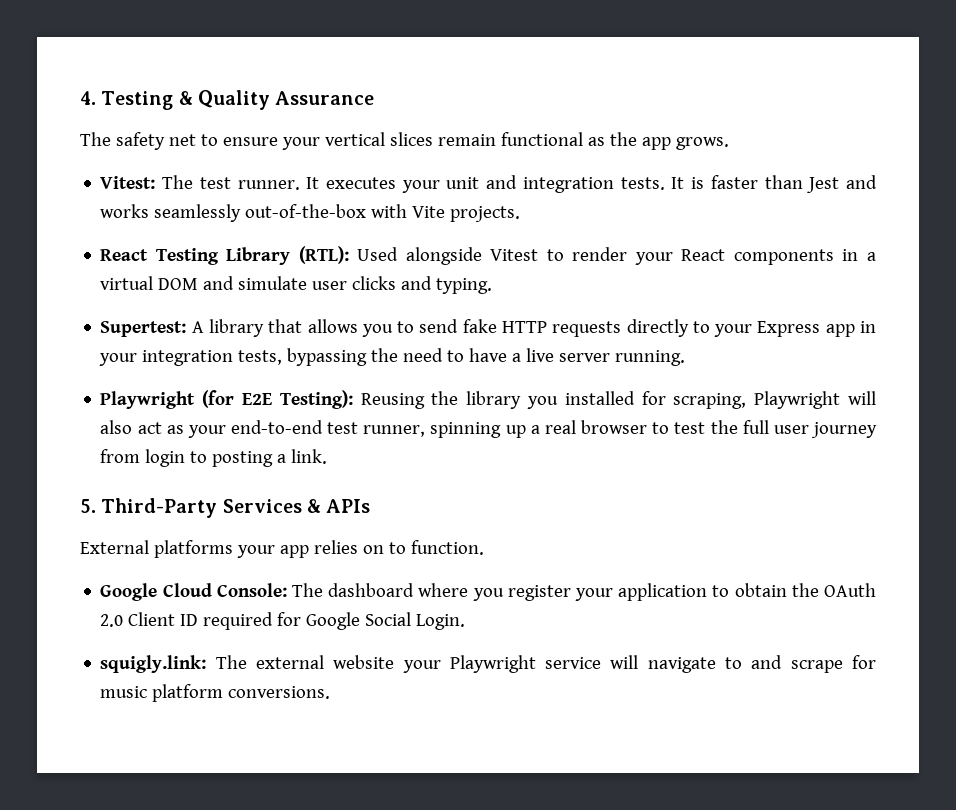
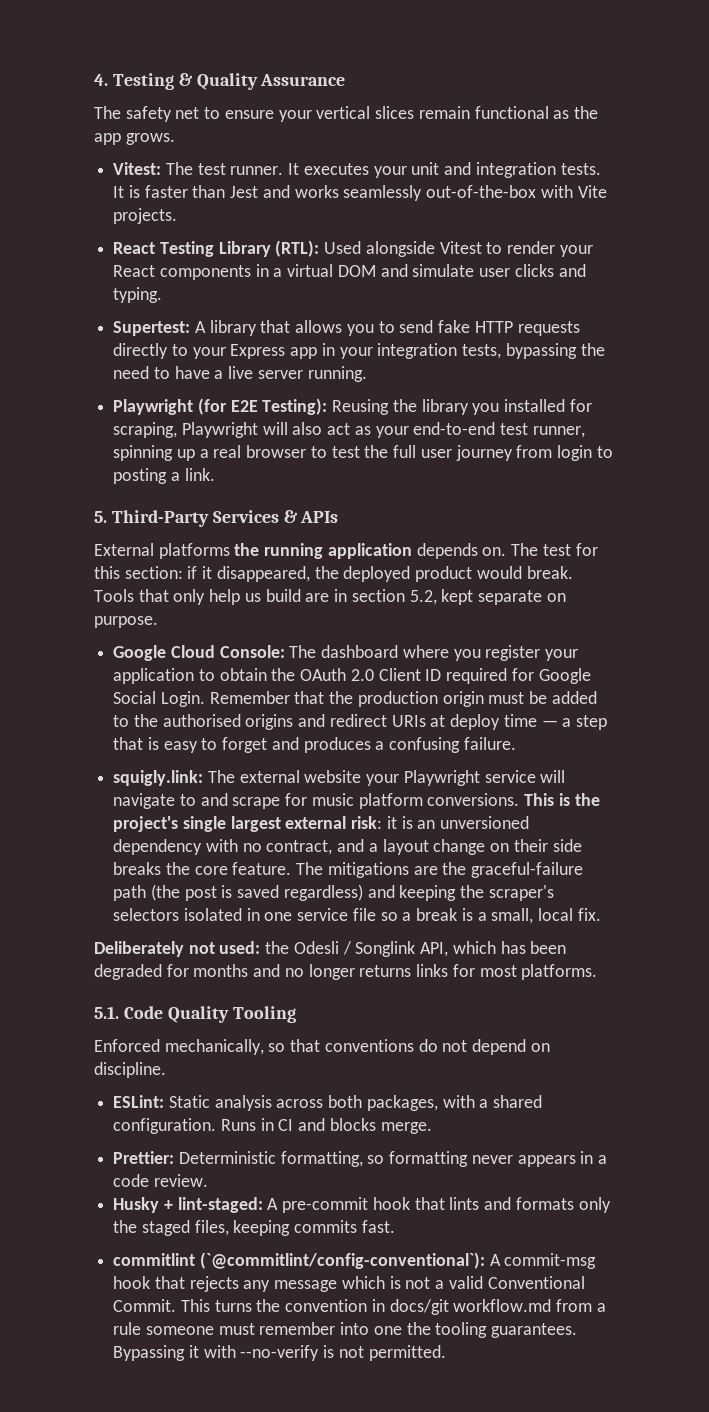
- External platforms your app relies on to function.
+ External platforms the running application depends on. The test for this section: if it disappeared, the deployed product would break. Tools that only help us build are in section 5.2, kept separate on purpose.
+ Remember that the production origin must be added to the authorised origins and redirect URIs at deploy time — a step that is easy to forget and produces a confusing failure.
+ This is the project's single largest external risk: it is an unversioned dependency with no contract, and a layout change on their side breaks the core feature. The mitigations are the graceful-failure path (the post is saved regardless) and keeping the scraper's selectors isolated in one service file so a break is a small, local fix.
+ Deliberately not used: the Odesli / Songlink API, which has been degraded for months and no longer returns links for most platforms.
+ 5.1. Code Quality Tooling
+ Enforced mechanically, so that conventions do not depend on discipline.
+ ESLint: Static analysis across both packages, with a shared configuration. Runs in CI and blocks merge.
+ Prettier: Deterministic formatting, so formatting never appears in a code review.
+ Husky + lint-staged: A pre-commit hook that lints and formats only the staged files, keeping commits fast.
+ commitlint (`@commitlint/config-conventional`): A commit-msg hook that rejects any message which is not a valid Conventional Commit. This turns the convention in docs/git workflow.md from a rule someone must remember into one the tooling guarantees. Bypassing it with --no-verify is not permitted.

